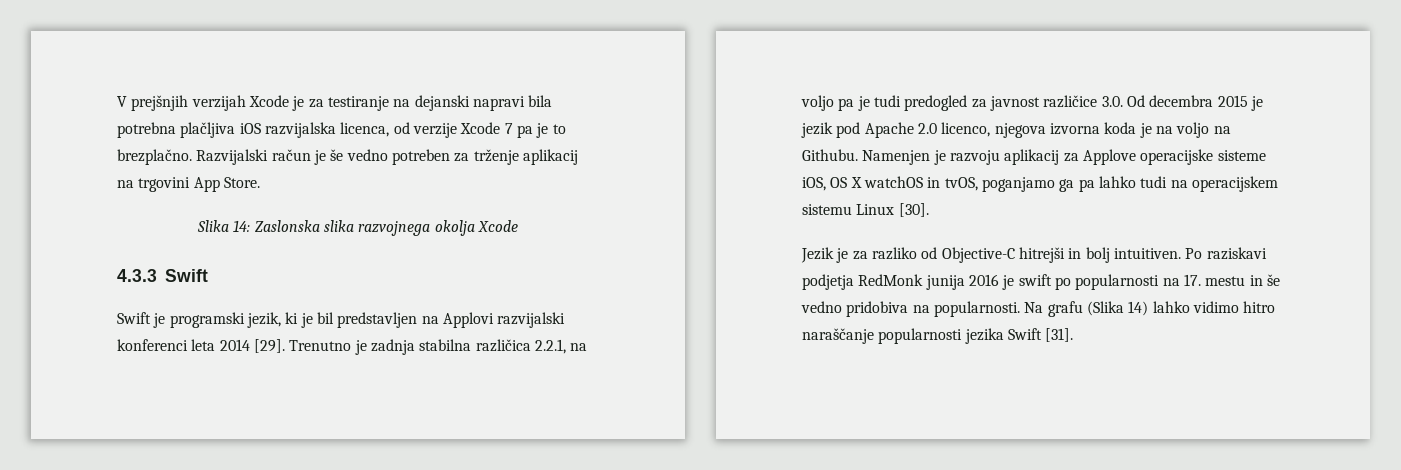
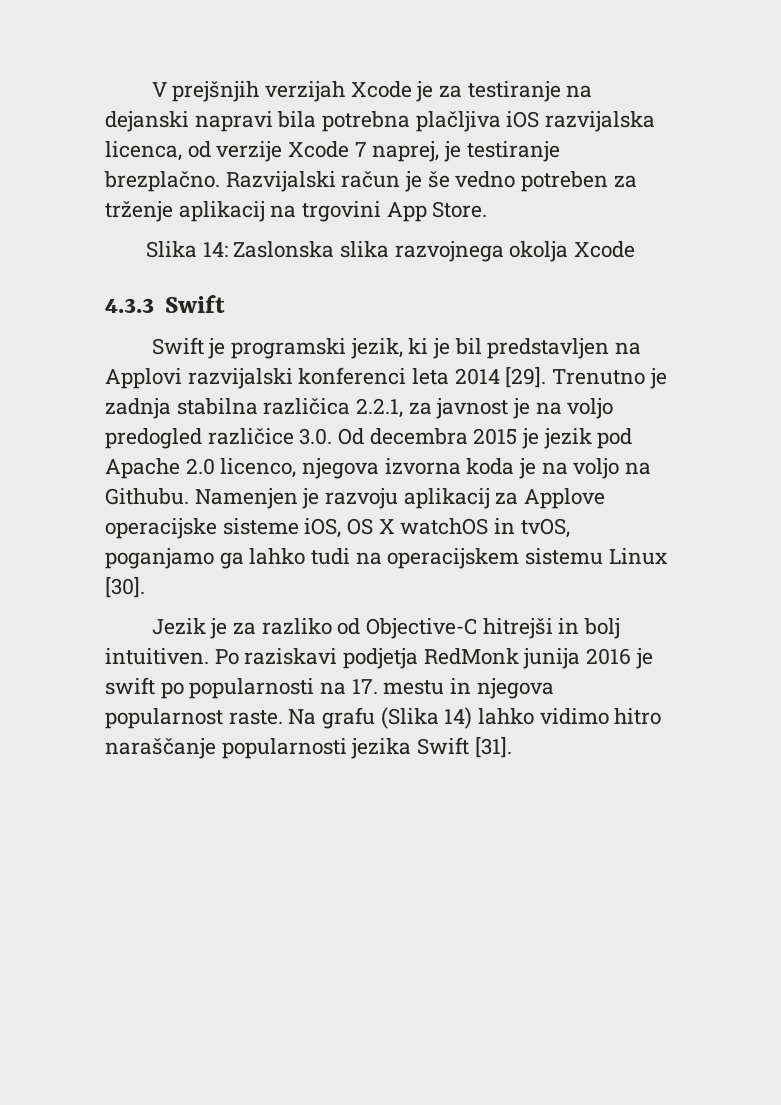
- V prejšnjih verzijah Xcode je za testiranje na dejanski napravi bila potrebna plačljiva iOS razvijalska licenca, od verzije Xcode 7 pa je to brezplačno.
+ V prejšnjih verzijah Xcode je za testiranje na dejanski napravi bila potrebna plačljiva iOS razvijalska licenca, od verzije Xcode 7 naprej, je testiranje brezplačno.
- Trenutno je zadnja stabilna različica 2.2.1, na voljo pa je tudi predogled za javnost različice 3.0. Od decembra 2015 je jezik pod Apache 2.0 licenco, njegova izvorna koda je na voljo na Githubu.
+ Trenutno je zadnja stabilna različica 2.2.1, za javnost je na voljo predogled različice 3.0. Od decembra 2015 je jezik pod Apache 2.0 licenco, njegova izvorna koda je na voljo na Githubu.
- Namenjen je razvoju aplikacij za Applove operacijske sisteme iOS, OS X watchOS in tvOS, poganjamo ga pa lahko tudi na operacijskem sistemu Linux [30].
+ Namenjen je razvoju aplikacij za Applove operacijske sisteme iOS, OS X watchOS in tvOS, poganjamo ga lahko tudi na operacijskem sistemu Linux [30].
- Po raziskavi podjetja RedMonk junija 2016 je swift po popularnosti na 17. mestu in še vedno pridobiva na popularnosti.
+ Po raziskavi podjetja RedMonk junija 2016 je swift po popularnosti na 17. mestu in njegova popularnost raste.

